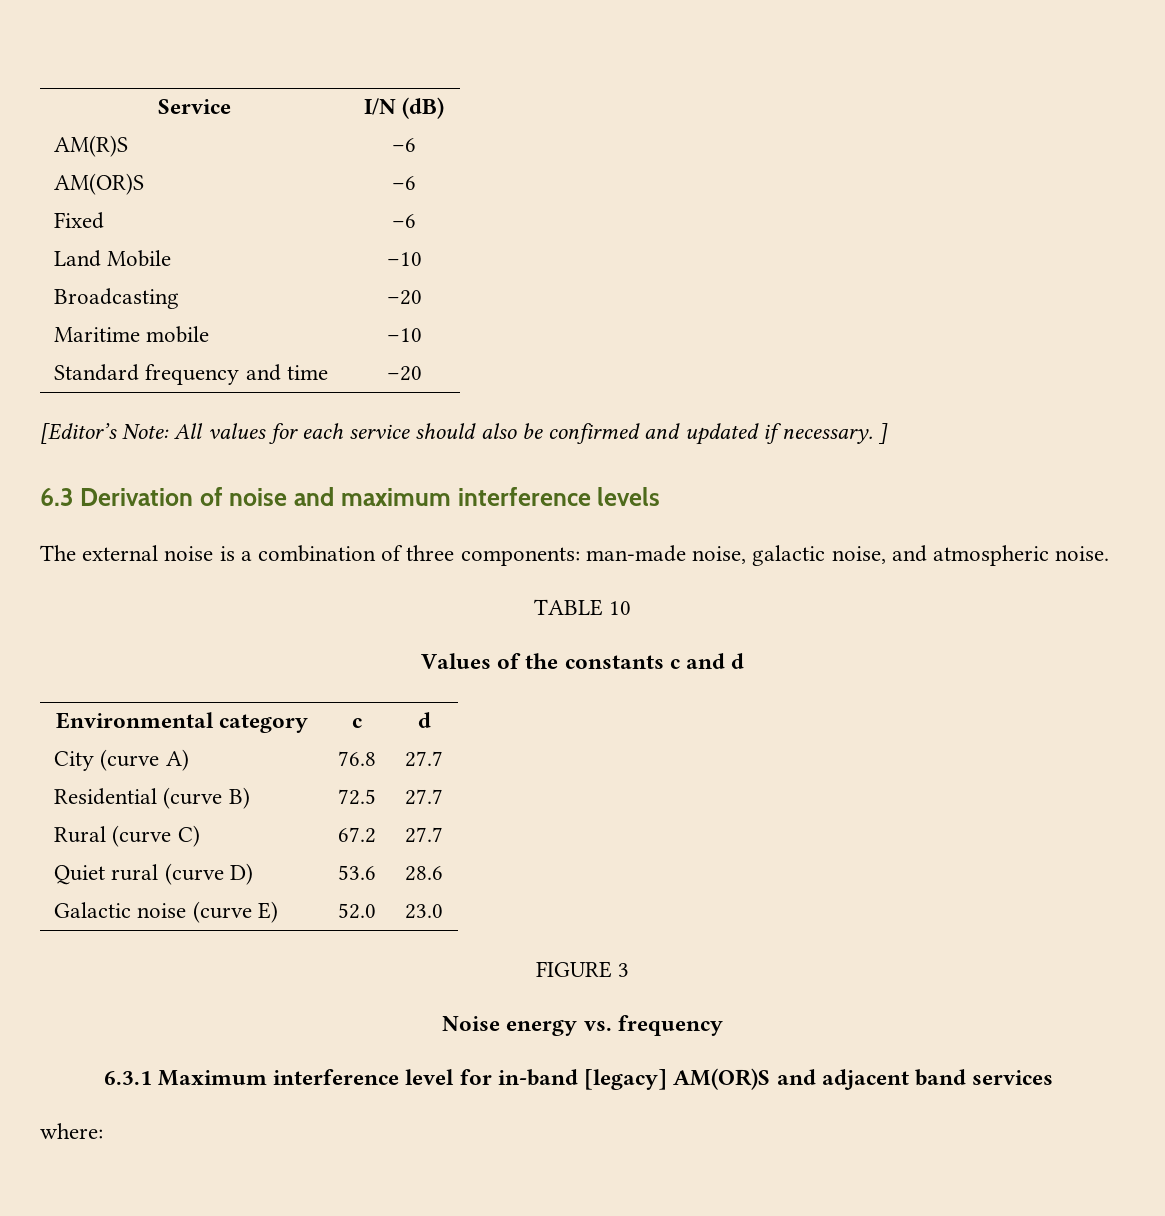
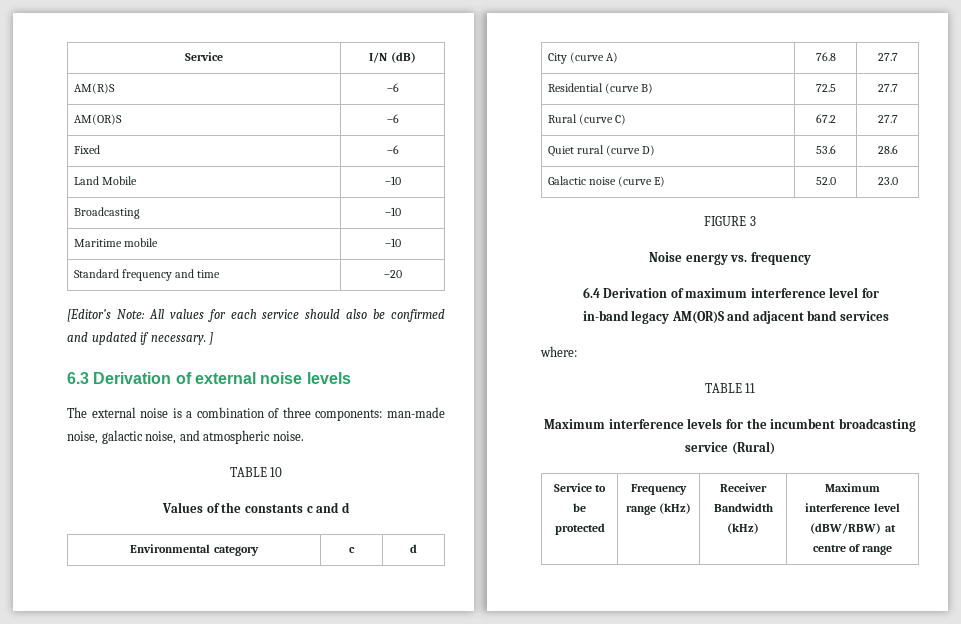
- Broadcasting | –20
+ Broadcasting | –10
- 6.3 Derivation of noise and maximum interference levels
+ 6.3 Derivation of external noise levels
- 6.3.1 Maximum interference level for in-band [legacy] AM(OR)S and adjacent band services
+ 6.4 Derivation of maximum interference level for in-band legacy AM(OR)S and adjacent band services
+ TABLE 11
+ Maximum interference levels for the incumbent broadcasting service (Rural)
+ Service to be protected | Frequency range (kHz) | Receiver Bandwidth (kHz) | Maximum interference level (dBW/RBW) at centre of range

